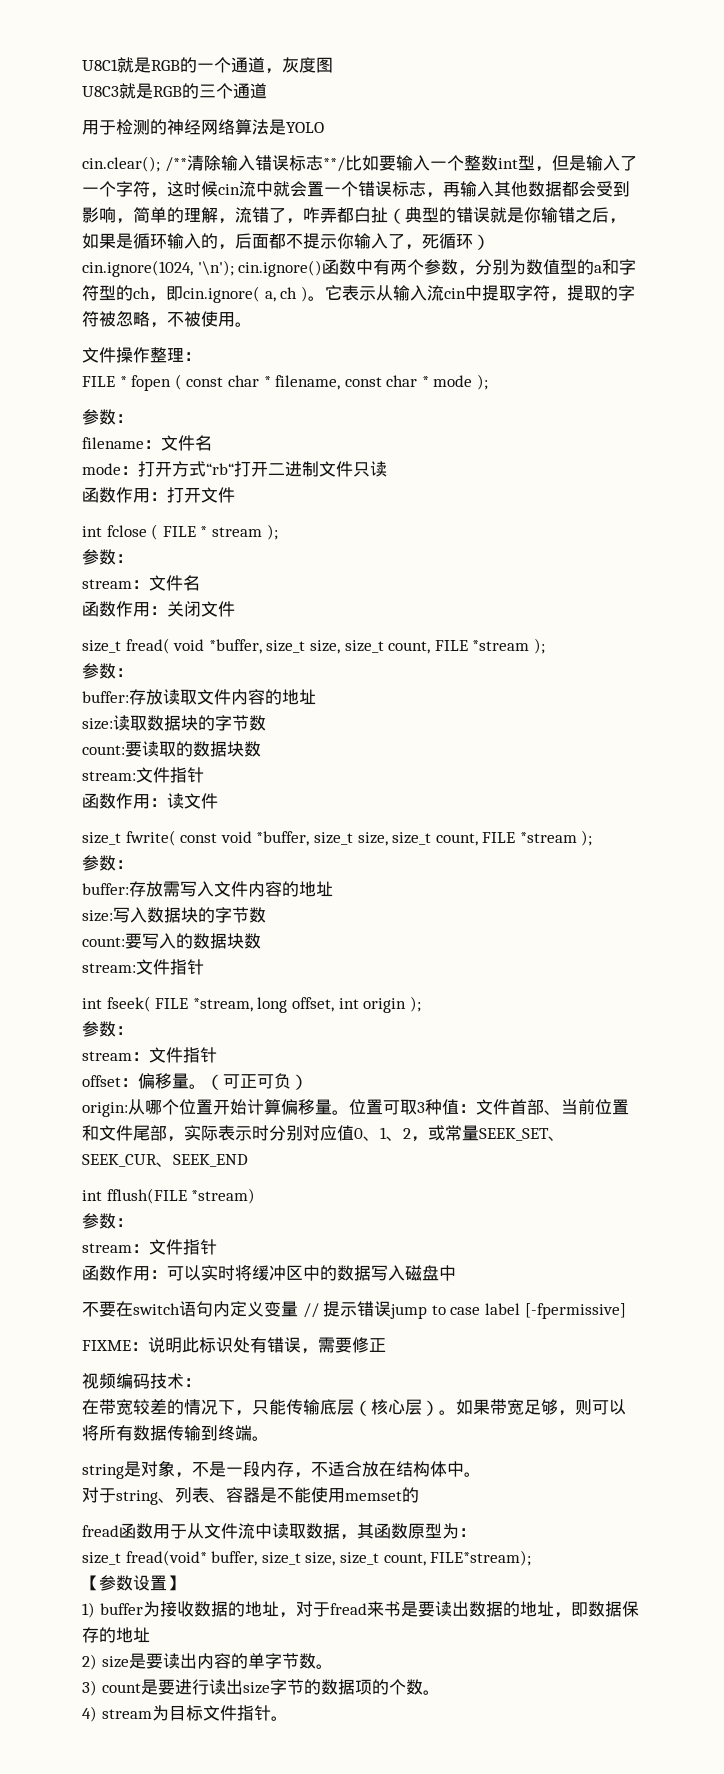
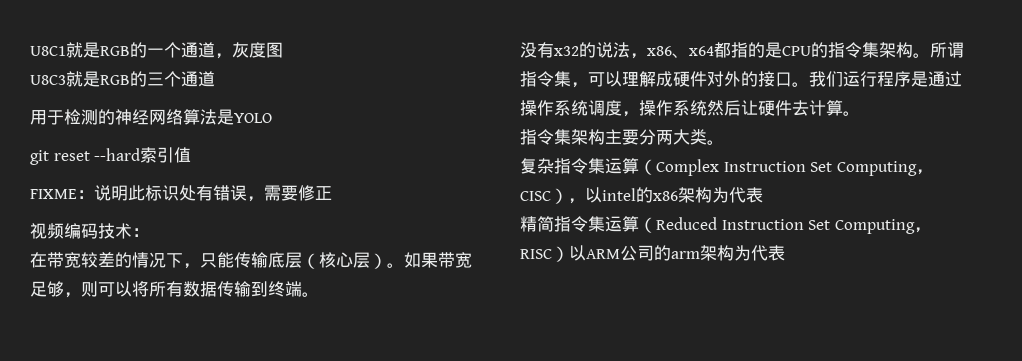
- cin.clear(); /**清除输入错误标志**/比如要输入一个整数int型，但是输入了一个字符，这时候cin流中就会置一个错误标志，再输入其他数据都会受到影响，简单的理解，流错了，咋弄都白扯（典型的错误就是你输错之后，如果是循环输入的，后面都不提示你输入了，死循环）
- cin.ignore(1024, '\n'); cin.ignore()函数中有两个参数，分别为数值型的a和字符型的ch，即cin.ignore( a, ch )。它表示从输入流cin中提取字符，提取的字符被忽略，不被使用。
- 文件操作整理：
- FILE * fopen ( const char * filename, const char * mode );
- 参数：
- filename：文件名
- mode：打开方式“rb“打开二进制文件只读
- 函数作用：打开文件
- int fclose ( FILE * stream );
- 参数：
- stream：文件名
- 函数作用：关闭文件
- size_t fread( void *buffer, size_t size, size_t count, FILE *stream );
- 参数：
- buffer:存放读取文件内容的地址
- size:读取数据块的字节数
- count:要读取的数据块数
- stream:文件指针
- 函数作用：读文件
- size_t fwrite( const void *buffer, size_t size, size_t count, FILE *stream );
- 参数：
- buffer:存放需写入文件内容的地址
- size:写入数据块的字节数
- count:要写入的数据块数
- stream:文件指针
- int fseek( FILE *stream, long offset, int origin );
- 参数：
- stream：文件指针
- offset：偏移量。（可正可负）
- origin:从哪个位置开始计算偏移量。位置可取3种值：文件首部、当前位置和文件尾部，实际表示时分别对应值0、1、2，或常量SEEK_SET、SEEK_CUR、SEEK_END
- int fflush(FILE *stream)
- 参数：
- stream：文件指针
- 函数作用：可以实时将缓冲区中的数据写入磁盘中
- 不要在switch语句内定义变量 // 提示错误jump to case label [-fpermissive]
+ git reset --hard索引值
- string是对象，不是一段内存，不适合放在结构体中。
- 对于string、列表、容器是不能使用memset的
- fread函数用于从文件流中读取数据，其函数原型为：
- size_t fread(void* buffer, size_t size, size_t count, FILE*stream);
- 【参数设置】
- 1) buffer为接收数据的地址，对于fread来书是要读出数据的地址，即数据保存的地址
- 2) size是要读出内容的单字节数。
- 3) count是要进行读出size字节的数据项的个数。
- 4) stream为目标文件指针。
+ 没有x32的说法，x86、x64都指的是CPU的指令集架构。所谓指令集，可以理解成硬件对外的接口。我们运行程序是通过操作系统调度，操作系统然后让硬件去计算。
+ 指令集架构主要分两大类。
+ 复杂指令集运算（Complex Instruction Set Computing，CISC），以intel的x86架构为代表
+ 精简指令集运算（Reduced Instruction Set Computing，RISC）以ARM公司的arm架构为代表

